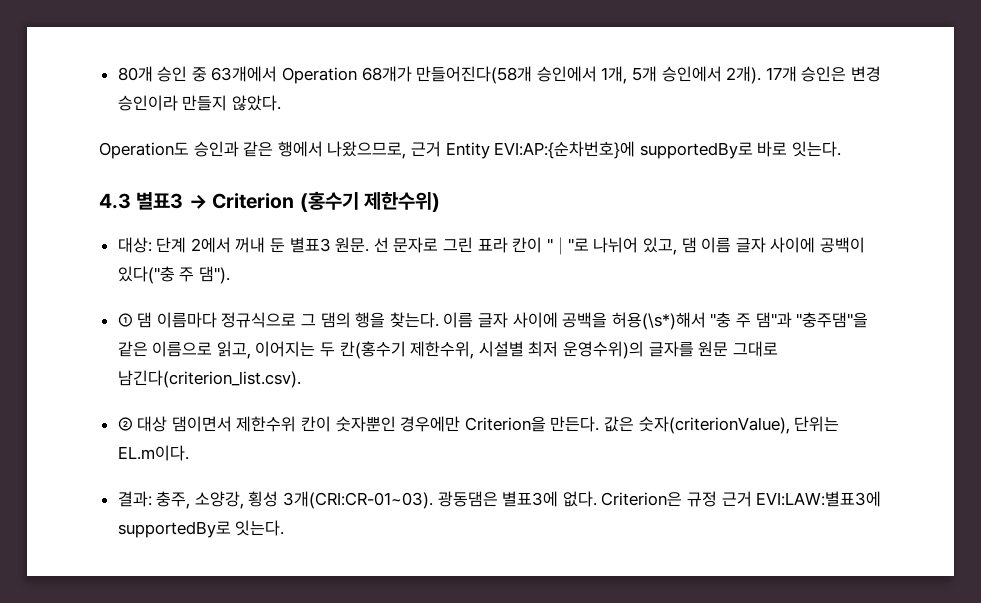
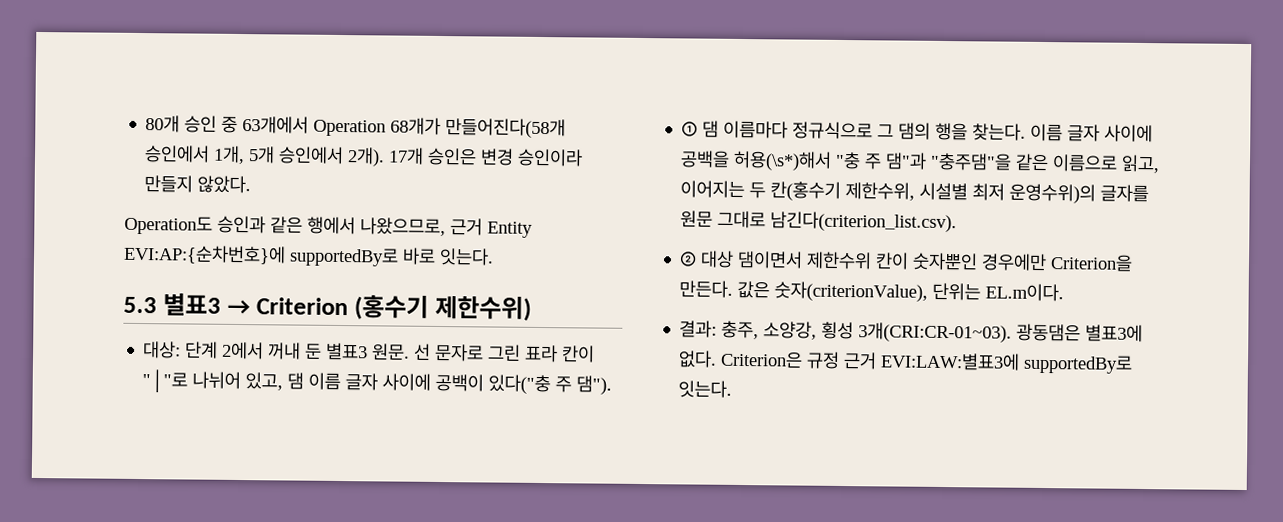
- 4.3 별표3 → Criterion (홍수기 제한수위)
+ 5.3 별표3 → Criterion (홍수기 제한수위)

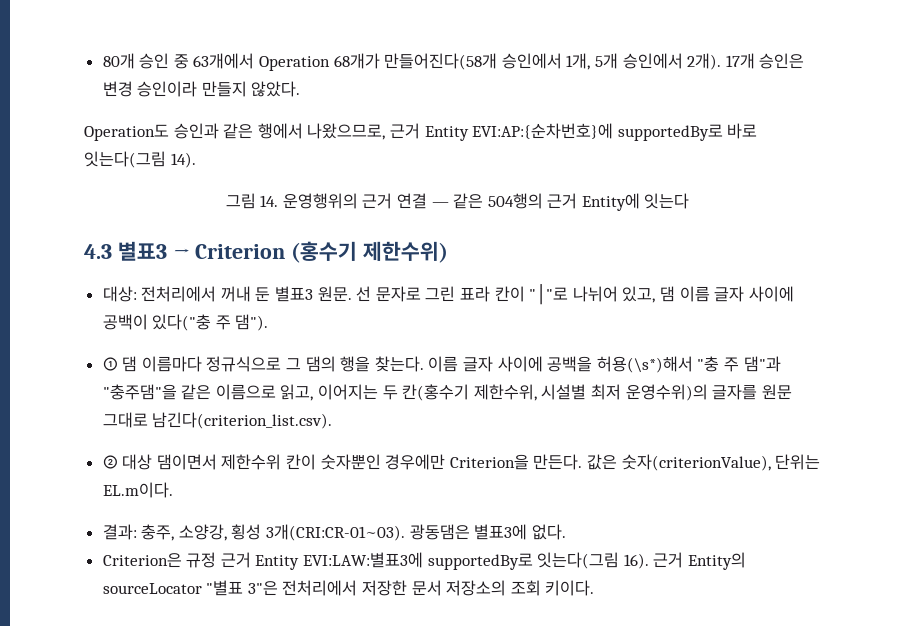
- Operation도 승인과 같은 행에서 나왔으므로, 근거 Entity EVI:AP:{순차번호}에 supportedBy로 바로 잇는다.
- 5.3 별표3 → Criterion (홍수기 제한수위)
+ Operation도 승인과 같은 행에서 나왔으므로, 근거 Entity EVI:AP:{순차번호}에 supportedBy로 바로 잇는다(그림 14).
+ 그림 14. 운영행위의 근거 연결 — 같은 504행의 근거 Entity에 잇는다
+ 4.3 별표3 → Criterion (홍수기 제한수위)
- 대상: 단계 2에서 꺼내 둔 별표3 원문.
+ 대상: 전처리에서 꺼내 둔 별표3 원문.
- 광동댐은 별표3에 없다. Criterion은 규정 근거 EVI:LAW:별표3에 supportedBy로 잇는다.
+ 광동댐은 별표3에 없다.
+ Criterion은 규정 근거 Entity EVI:LAW:별표3에 supportedBy로 잇는다(그림 16). 근거 Entity의 sourceLocator "별표 3"은 전처리에서 저장한 문서 저장소의 조회 키이다.

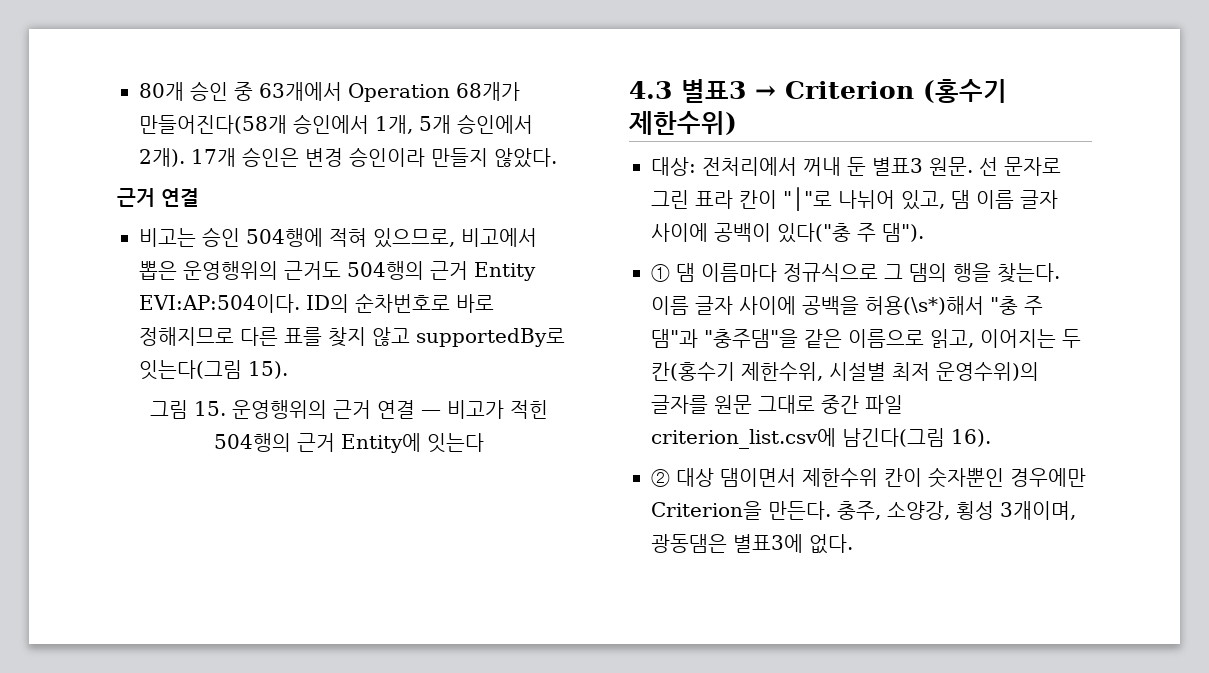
  17개 승인은 변경 승인이라 만들지 않았다.
- Operation도 승인과 같은 행에서 나왔으므로, 근거 Entity EVI:AP:{순차번호}에 supportedBy로 바로 잇는다(그림 14).
+ 근거 연결
+ 비고는 승인 504행에 적혀 있으므로, 비고에서 뽑은 운영행위의 근거도 504행의 근거 Entity EVI:AP:504이다. ID의 순차번호로 바로 정해지므로 다른 표를 찾지 않고 supportedBy로 잇는다(그림 15).
- 그림 14. 운영행위의 근거 연결 — 같은 504행의 근거 Entity에 잇는다
+ 그림 15. 운영행위의 근거 연결 — 비고가 적힌 504행의 근거 Entity에 잇는다
- 이름 글자 사이에 공백을 허용(\s*)해서 "충 주 댐"과 "충주댐"을 같은 이름으로 읽고, 이어지는 두 칸(홍수기 제한수위, 시설별 최저 운영수위)의 글자를 원문 그대로 남긴다(criterion_list.csv).
+ 이름 글자 사이에 공백을 허용(\s*)해서 "충 주 댐"과 "충주댐"을 같은 이름으로 읽고, 이어지는 두 칸(홍수기 제한수위, 시설별 최저 운영수위)의 글자를 원문 그대로 중간 파일 criterion_list.csv에 남긴다(그림 16).
- 값은 숫자(criterionValue), 단위는 EL.m이다.
- 결과: 충주, 소양강, 횡성 3개(CRI:CR-01~03). 광동댐은 별표3에 없다.
+ 충주, 소양강, 횡성 3개이며, 광동댐은 별표3에 없다.
- Criterion은 규정 근거 Entity EVI:LAW:별표3에 supportedBy로 잇는다(그림 16). 근거 Entity의 sourceLocator "별표 3"은 전처리에서 저장한 문서 저장소의 조회 키이다.

